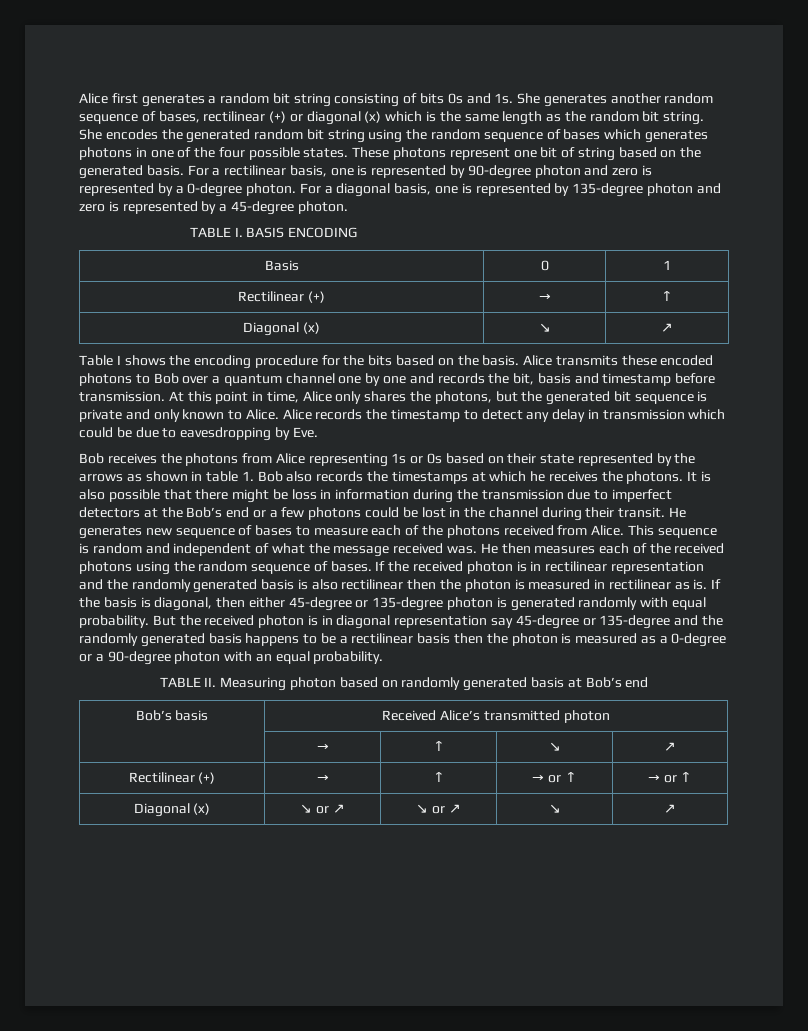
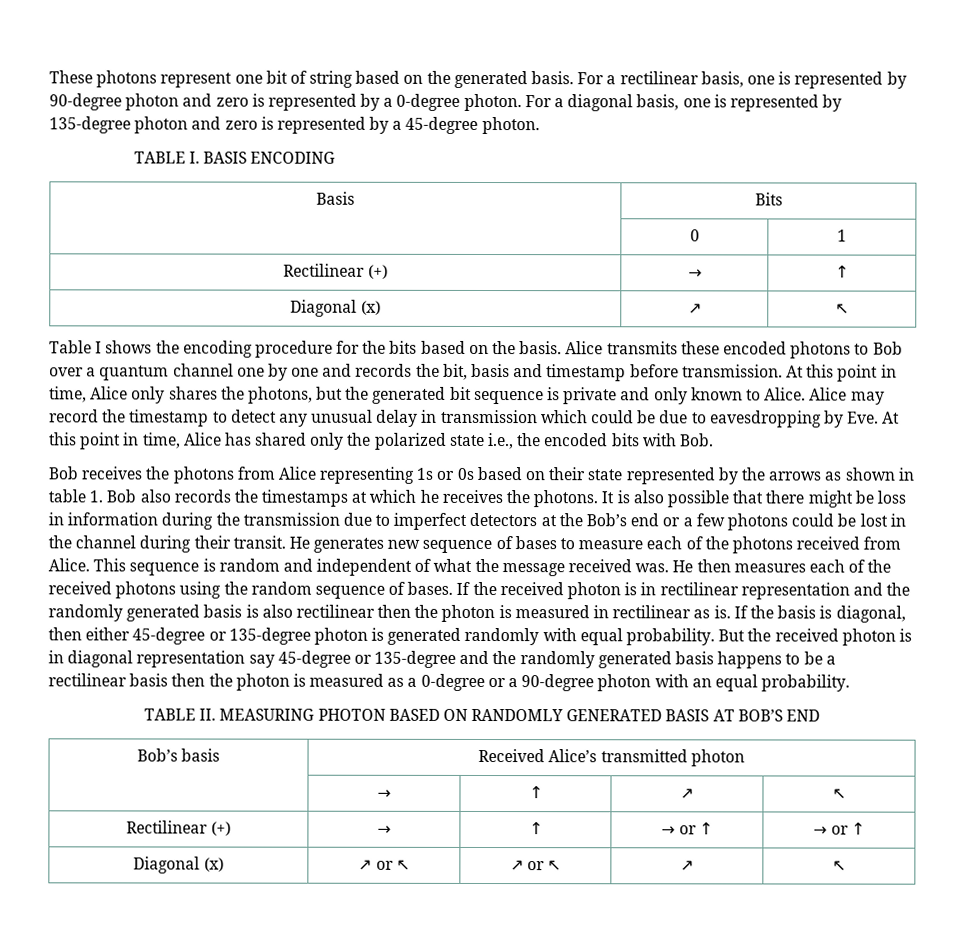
- Alice first generates a random bit string consisting of bits 0s and 1s. She generates another random sequence of bases, rectilinear (+) or diagonal (x) which is the same length as the random bit string. She encodes the generated random bit string using the random sequence of bases which generates photons in one of the four possible states.
- Basis | 0 | 1
+ Basis | Bits
+ | 0 | 1
- Diagonal (x) | ↘ | ↗
+ Diagonal (x) | ↗ | ↖
- Alice records the timestamp to detect any delay in transmission which could be due to eavesdropping by Eve.
+ Alice may record the timestamp to detect any unusual delay in transmission which could be due to eavesdropping by Eve. At this point in time, Alice has shared only the polarized state i.e., the encoded bits with Bob.
- TABLE II. Measuring photon based on randomly generated basis at Bob’s end
+ TABLE II. MEASURING PHOTON BASED ON RANDOMLY GENERATED BASIS AT BOB’S END
- | → | ↑ | ↘ | ↗
+ | → | ↑ | ↗ | ↖
- Diagonal (x) | ↘ or ↗ | ↘ or ↗ | ↘ | ↗
+ Diagonal (x) | ↗ or ↖ | ↗ or ↖ | ↗ | ↖

